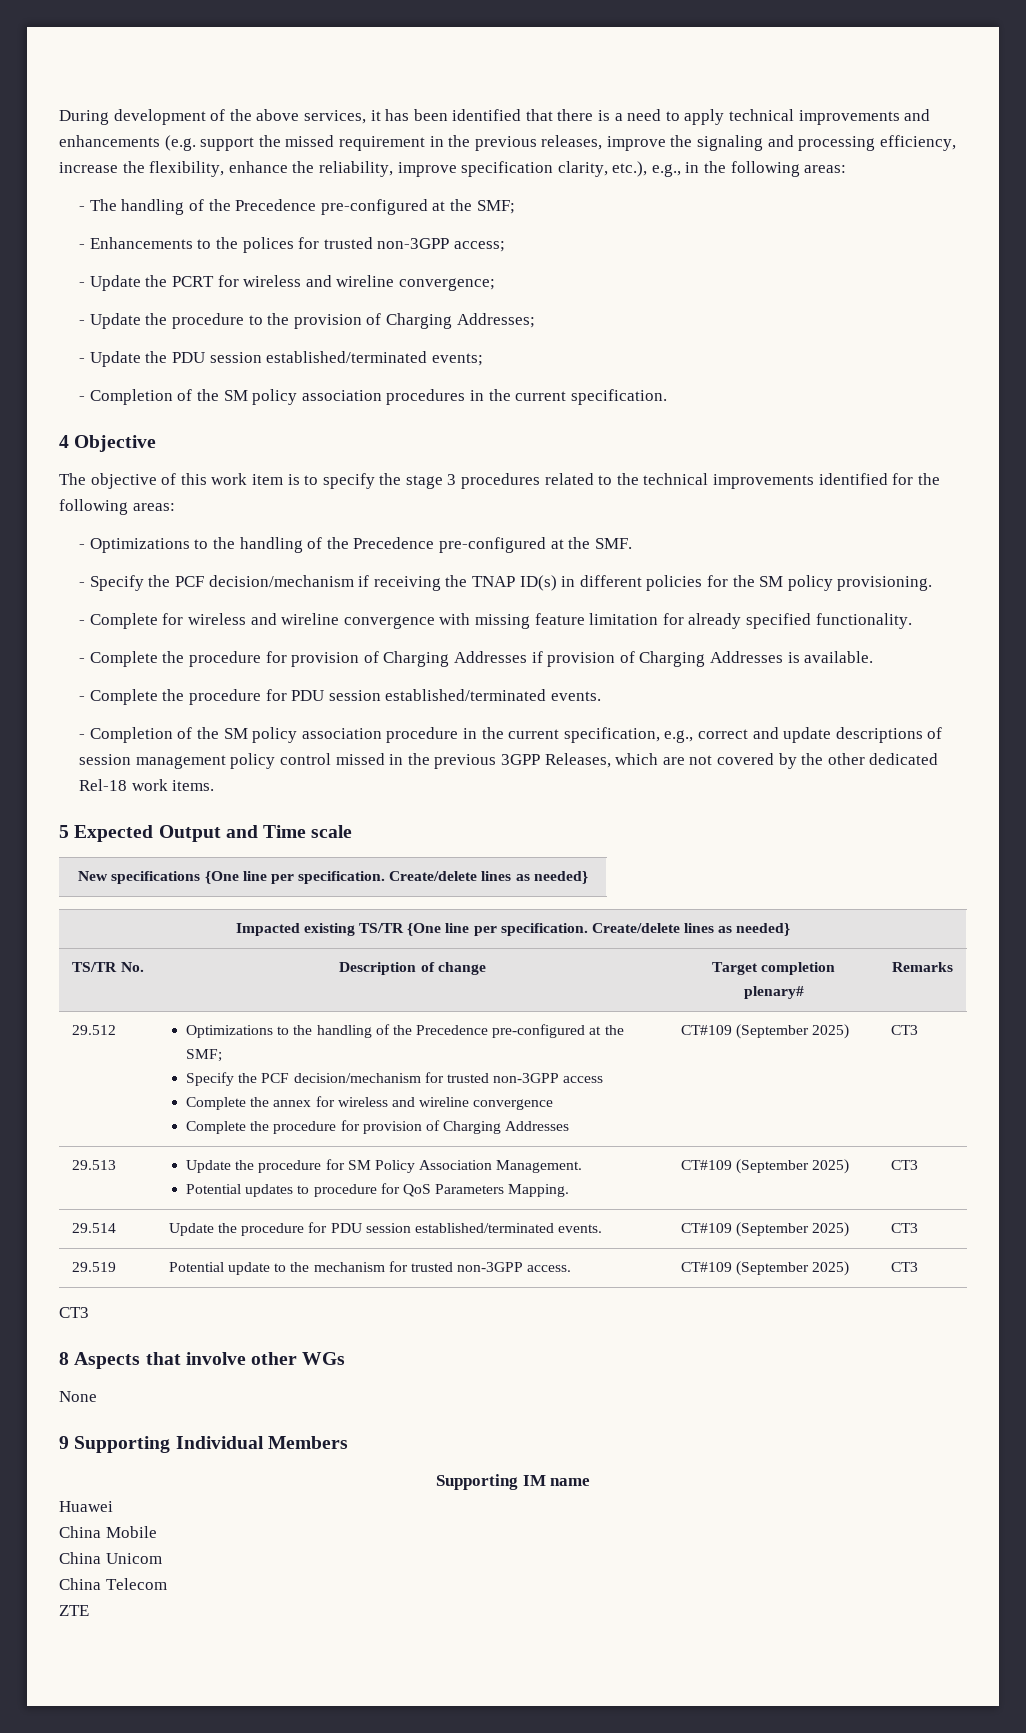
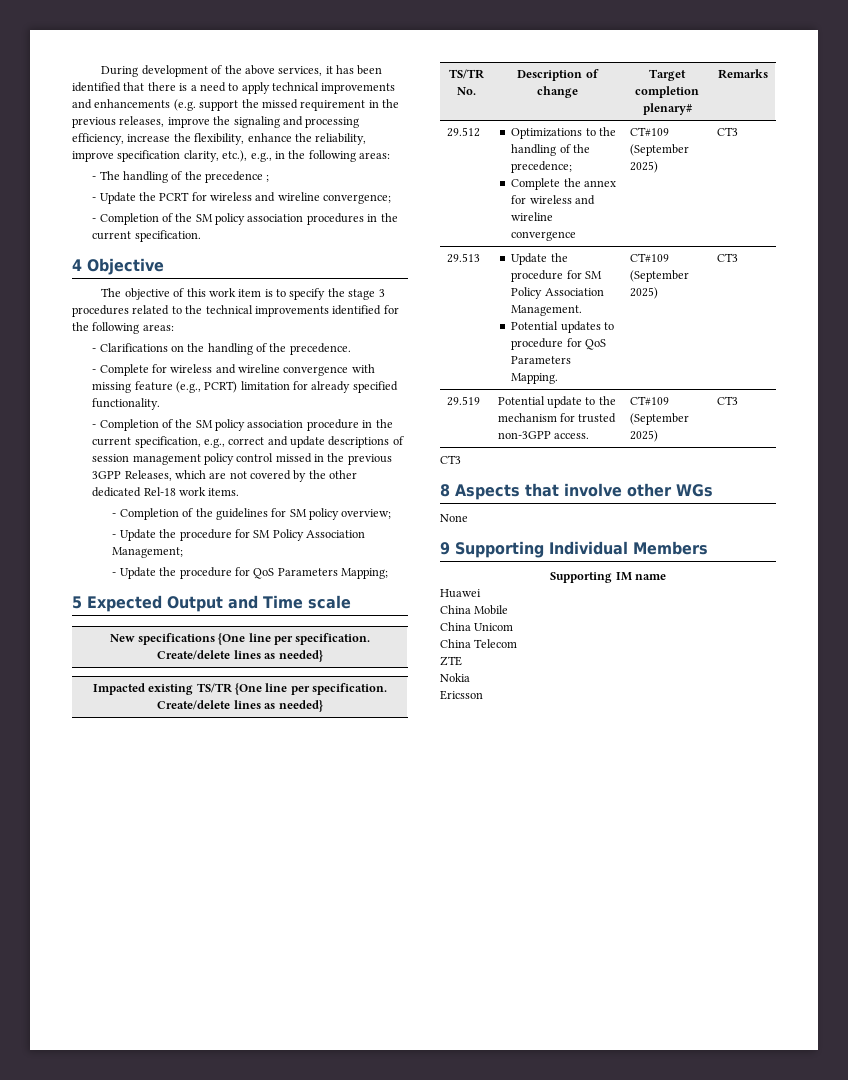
- - The handling of the Precedence pre-configured at the SMF;
- - Enhancements to the polices for trusted non-3GPP access;
+ - The handling of the precedence ;
- - Update the procedure to the provision of Charging Addresses;
- - Update the PDU session established/terminated events;
- - Optimizations to the handling of the Precedence pre-configured at the SMF.
- - Specify the PCF decision/mechanism if receiving the TNAP ID(s) in different policies for the SM policy provisioning.
+ - Clarifications on the handling of the precedence.
- - Complete for wireless and wireline convergence with missing feature limitation for already specified functionality.
+ - Complete for wireless and wireline convergence with missing feature (e.g., PCRT) limitation for already specified functionality.
- - Complete the procedure for provision of Charging Addresses if provision of Charging Addresses is available.
- - Complete the procedure for PDU session established/terminated events.
+ - Completion of the guidelines for SM policy overview;
+ - Update the procedure for SM Policy Association Management;
+ - Update the procedure for QoS Parameters Mapping;
- 29.512 | Optimizations to the handling of the Precedence pre-configured at the SMF;
- Specify the PCF decision/mechanism for trusted non-3GPP access
- Complete the annex for wireless and wireline convergence
- Complete the procedure for provision of Charging Addresses | CT#109 (September 2025) | CT3
+ 29.512 | Optimizations to the handling of the precedence;
+ Complete the annex for wireless and wireline convergence | CT#109 (September 2025) | CT3
- 29.514 | Update the procedure for PDU session established/terminated events. | CT#109 (September 2025) | CT3
+ Nokia
+ Ericsson

